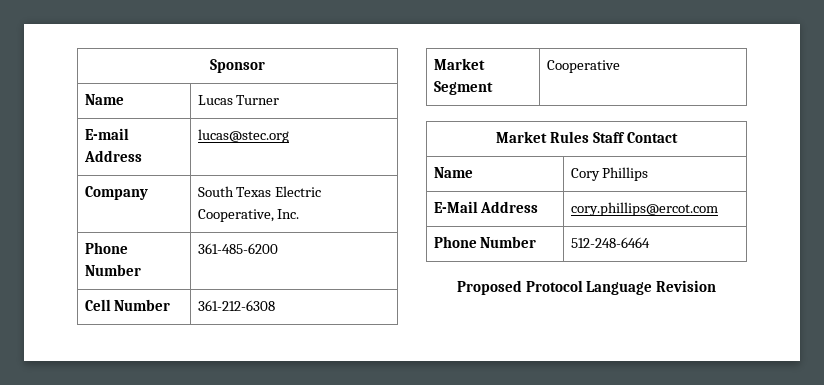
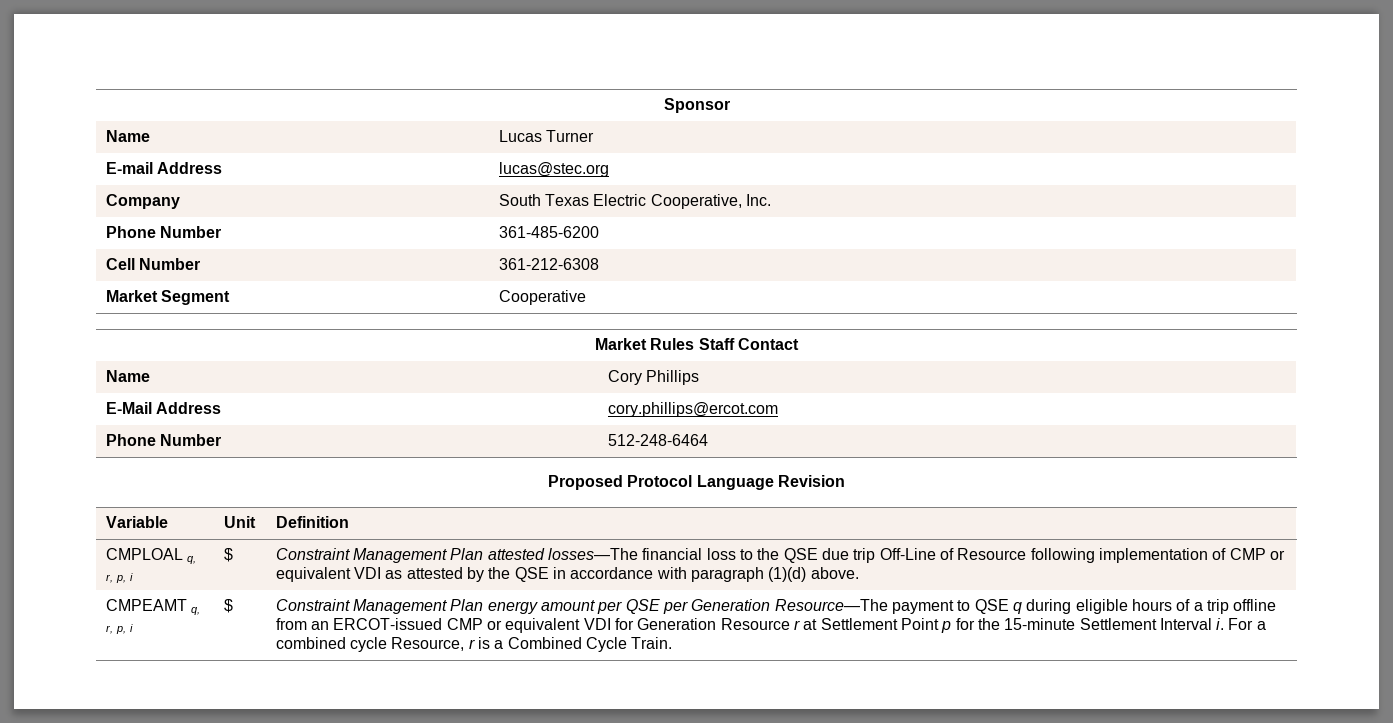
+ Variable | Unit | Definition
+ CMPLOAL q, r, p, i | $ | Constraint Management Plan attested losses—The financial loss to the QSE due trip Off-Line of Resource following implementation of CMP or equivalent VDI as attested by the QSE in accordance with paragraph (1)(d) above.
+ CMPEAMT q, r, p, i | $ | Constraint Management Plan energy amount per QSE per Generation Resource—The payment to QSE q during eligible hours of a trip offline from an ERCOT-issued CMP or equivalent VDI for Generation Resource r at Settlement Point p for the 15-minute Settlement Interval i. For a combined cycle Resource, r is a Combined Cycle Train.

